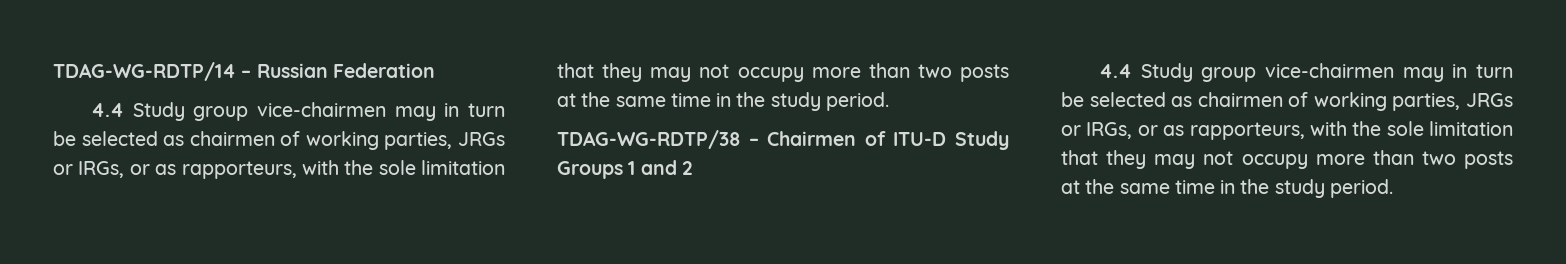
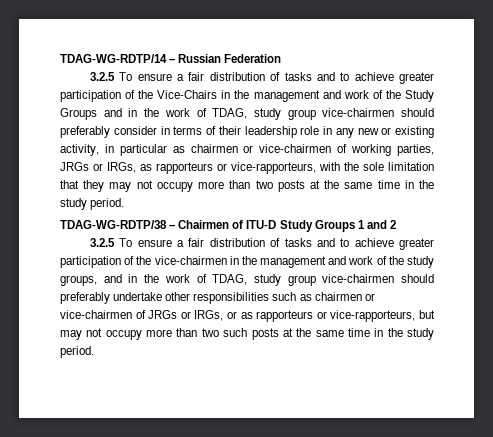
  TDAG-WG-RDTP/14 – Russian Federation
- 4.4 Study group vice-chairmen may in turn be selected as chairmen of working parties, JRGs or IRGs, or as rapporteurs, with the sole limitation that they may not occupy more than two posts at the same time in the study period.
+ 3.2.5 To ensure a fair distribution of tasks and to achieve greater participation of the Vice-Chairs in the management and work of the Study Groups and in the work of TDAG, study group vice-chairmen should preferably consider in terms of their leadership role in any new or existing activity, in particular as chairmen or vice-chairmen of working parties, JRGs or IRGs, as rapporteurs or vice-rapporteurs, with the sole limitation that they may not occupy more than two posts at the same time in the study period.
  TDAG-WG-RDTP/38 – Chairmen of ITU-D Study Groups 1 and 2
- 4.4 Study group vice-chairmen may in turn be selected as chairmen of working parties, JRGs or IRGs, or as rapporteurs, with the sole limitation that they may not occupy more than two posts at the same time in the study period.
+ 3.2.5 To ensure a fair distribution of tasks and to achieve greater participation of the vice-chairmen in the management and work of the study groups, and in the work of TDAG, study group vice-chairmen should preferably undertake other responsibilities such as chairmen or vice-chairmen of JRGs or IRGs, or as rapporteurs or vice-rapporteurs, but may not occupy more than two such posts at the same time in the study period.

